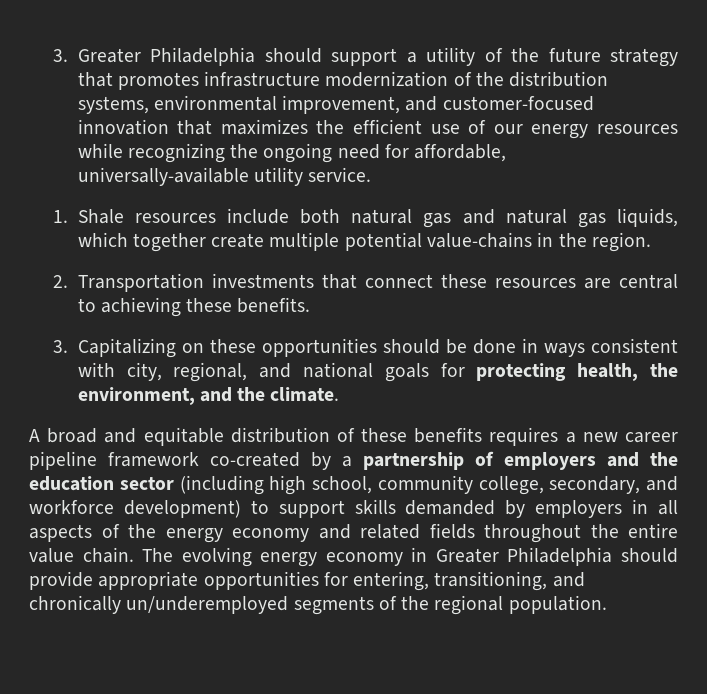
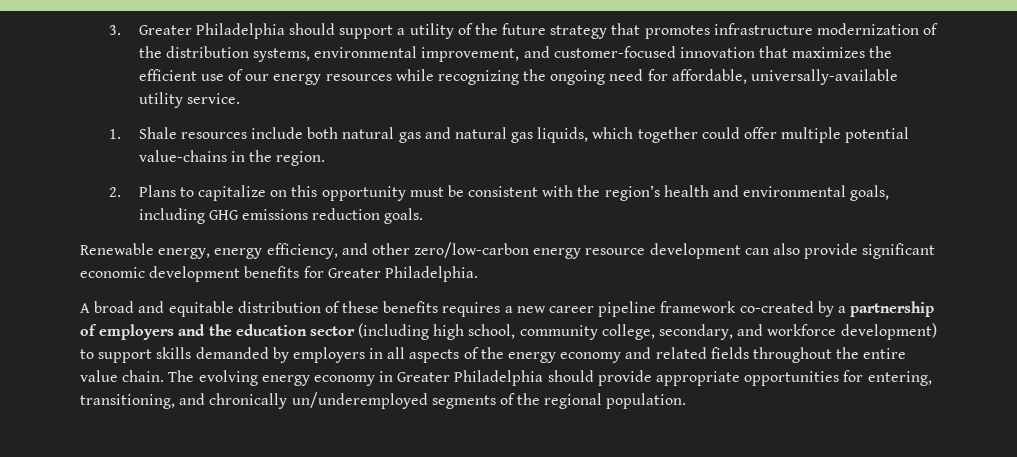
- 1. Shale resources include both natural gas and natural gas liquids, which together create multiple potential value-chains in the region.
+ 1. Shale resources include both natural gas and natural gas liquids, which together could offer multiple potential value-chains in the region.
- 2. Transportation investments that connect these resources are central to achieving these benefits.
- 3. Capitalizing on these opportunities should be done in ways consistent with city, regional, and national goals for protecting health, the environment, and the climate.
+ 2. Plans to capitalize on this opportunity must be consistent with the region’s health and environmental goals, including GHG emissions reduction goals.
+ Renewable energy, energy efficiency, and other zero/low-carbon energy resource development can also provide significant economic development benefits for Greater Philadelphia.

